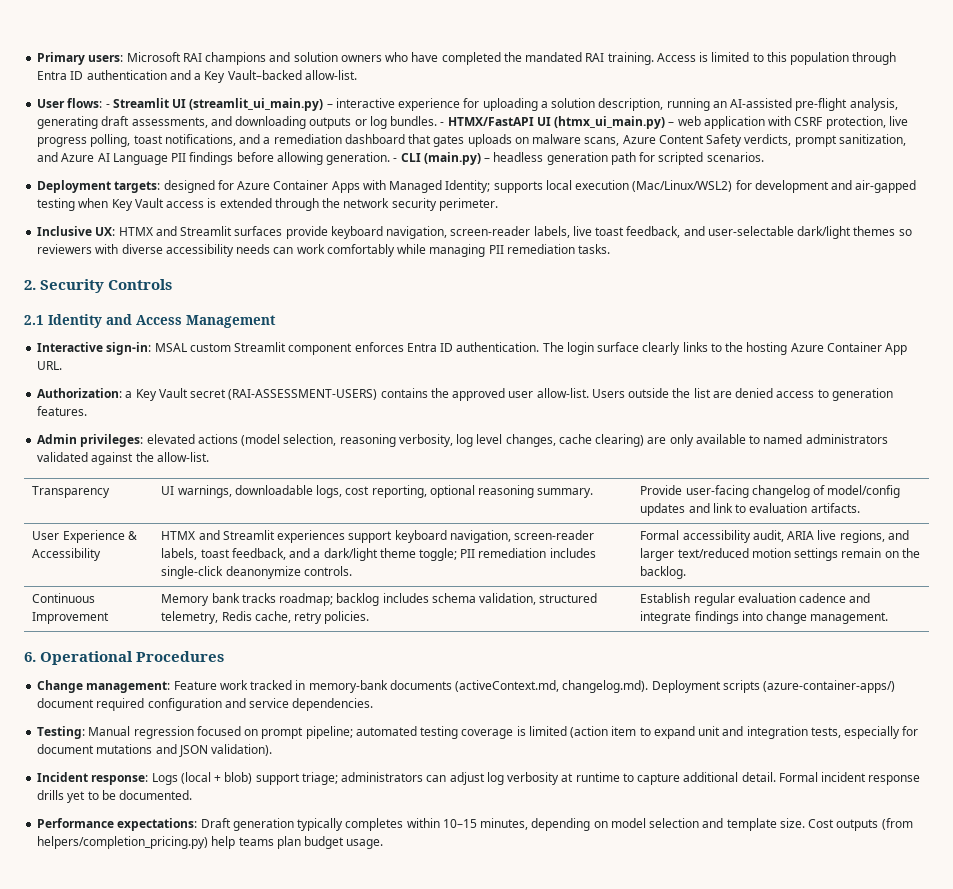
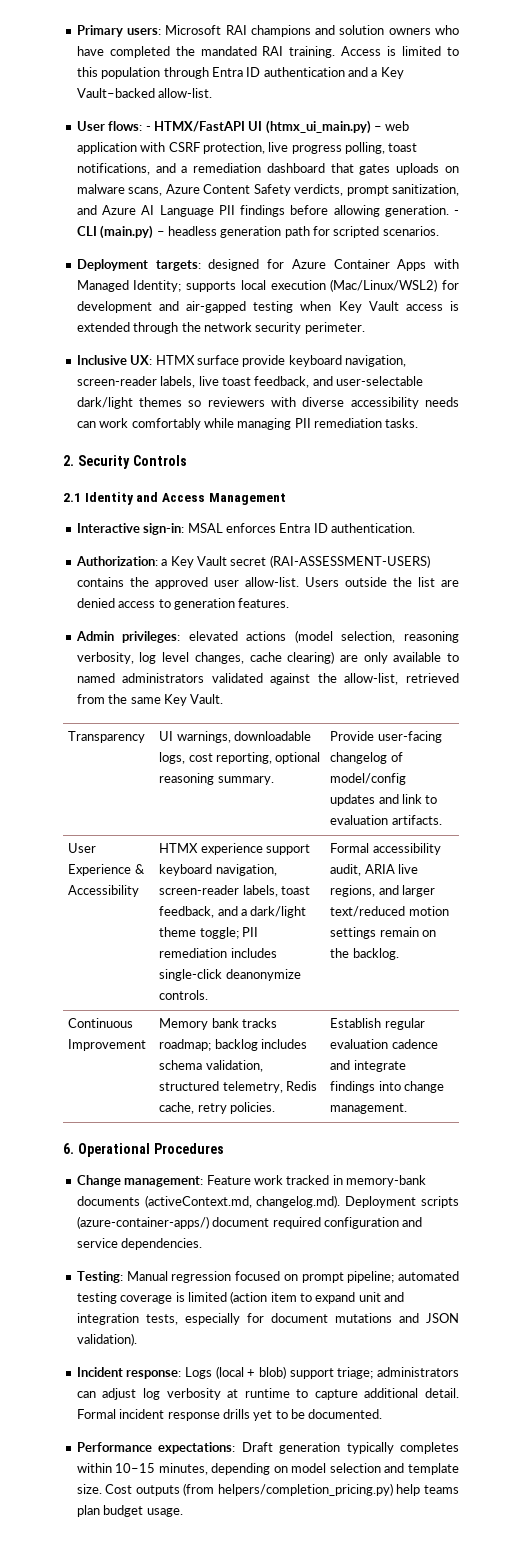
- User flows: - Streamlit UI (streamlit_ui_main.py) – interactive experience for uploading a solution description, running an AI-assisted pre-flight analysis, generating draft assessments, and downloading outputs or log bundles. - HTMX/FastAPI UI (htmx_ui_main.py) – web application with CSRF protection, live progress polling, toast notifications, and a remediation dashboard that gates uploads on malware scans, Azure Content Safety verdicts, prompt sanitization, and Azure AI Language PII findings before allowing generation.
+ User flows: - HTMX/FastAPI UI (htmx_ui_main.py) – web application with CSRF protection, live progress polling, toast notifications, and a remediation dashboard that gates uploads on malware scans, Azure Content Safety verdicts, prompt sanitization, and Azure AI Language PII findings before allowing generation.
- Inclusive UX: HTMX and Streamlit surfaces provide keyboard navigation, screen-reader labels, live toast feedback, and user-selectable dark/light themes so reviewers with diverse accessibility needs can work comfortably while managing PII remediation tasks.
+ Inclusive UX: HTMX surface provide keyboard navigation, screen-reader labels, live toast feedback, and user-selectable dark/light themes so reviewers with diverse accessibility needs can work comfortably while managing PII remediation tasks.
- Interactive sign-in: MSAL custom Streamlit component enforces Entra ID authentication. The login surface clearly links to the hosting Azure Container App URL.
+ Interactive sign-in: MSAL enforces Entra ID authentication.
- Admin privileges: elevated actions (model selection, reasoning verbosity, log level changes, cache clearing) are only available to named administrators validated against the allow-list.
+ Admin privileges: elevated actions (model selection, reasoning verbosity, log level changes, cache clearing) are only available to named administrators validated against the allow-list, retrieved from the same Key Vault.
- HTMX and Streamlit experiences support keyboard navigation, screen-reader labels, toast feedback, and a dark/light theme toggle; PII remediation includes single-click deanonymize controls.
+ HTMX experience support keyboard navigation, screen-reader labels, toast feedback, and a dark/light theme toggle; PII remediation includes single-click deanonymize controls.

